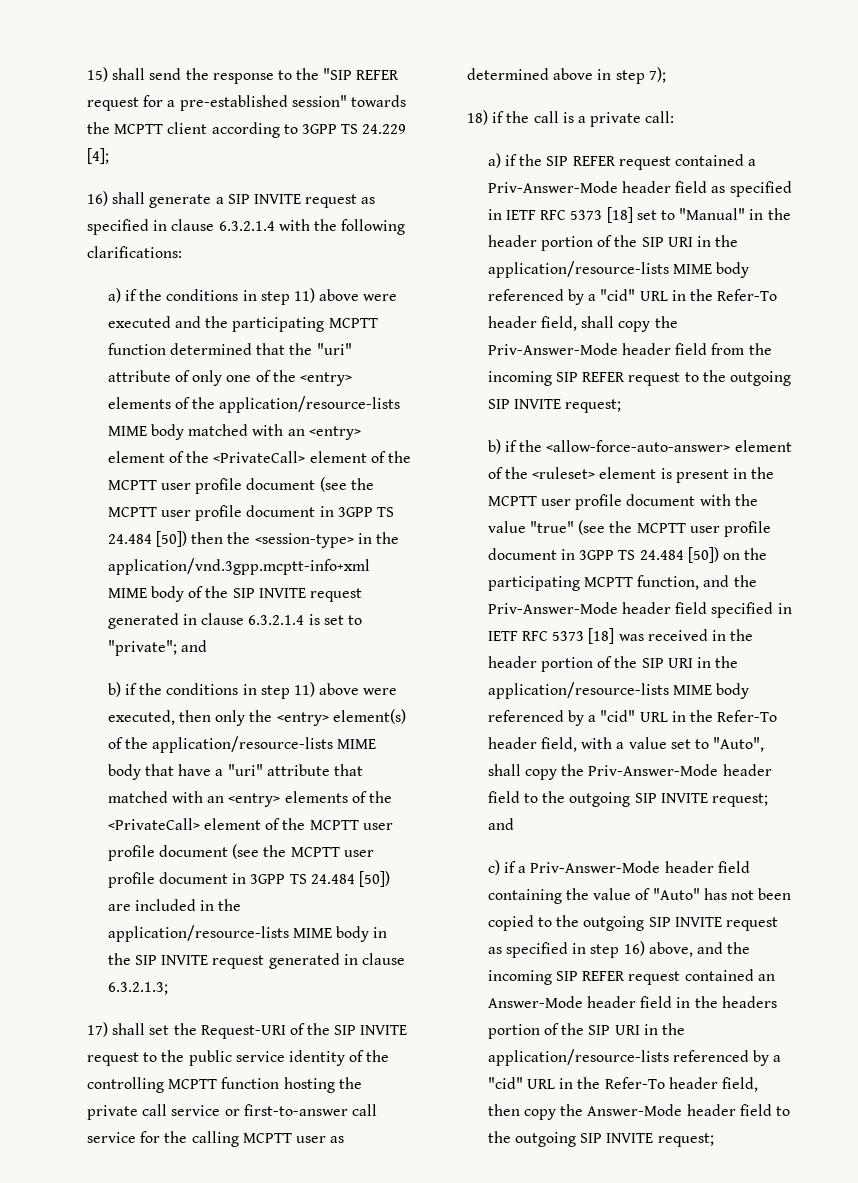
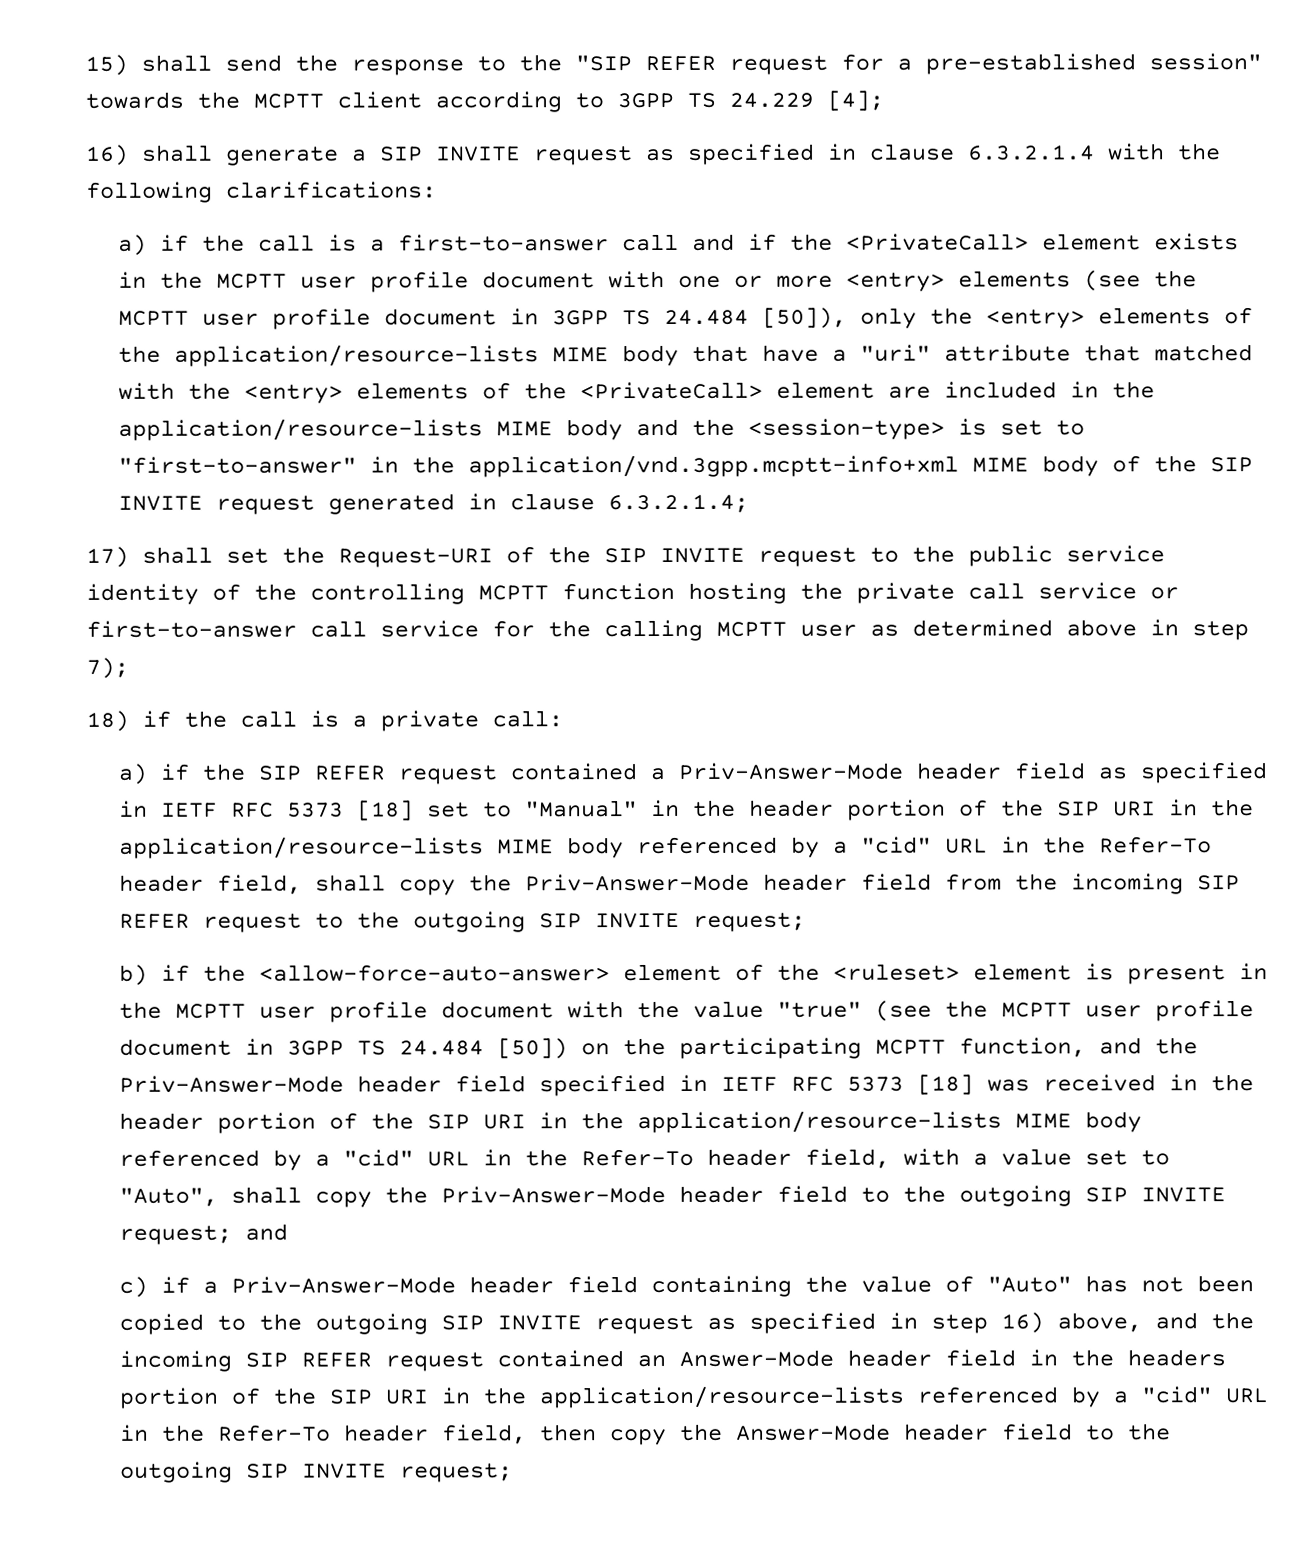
- a) if the conditions in step 11) above were executed and the participating MCPTT function determined that the "uri" attribute of only one of the <entry> elements of the application/resource-lists MIME body matched with an <entry> element of the <PrivateCall> element of the MCPTT user profile document (see the MCPTT user profile document in 3GPP TS 24.484 [50]) then the <session-type> in the application/vnd.3gpp.mcptt-info+xml MIME body of the SIP INVITE request generated in clause 6.3.2.1.4 is set to "private"; and
- b) if the conditions in step 11) above were executed, then only the <entry> element(s) of the application/resource-lists MIME body that have a "uri" attribute that matched with an <entry> elements of the <PrivateCall> element of the MCPTT user profile document (see the MCPTT user profile document in 3GPP TS 24.484 [50]) are included in the application/resource-lists MIME body in the SIP INVITE request generated in clause 6.3.2.1.3;
+ a) if the call is a first-to-answer call and if the <PrivateCall> element exists in the MCPTT user profile document with one or more <entry> elements (see the MCPTT user profile document in 3GPP TS 24.484 [50]), only the <entry> elements of the application/resource-lists MIME body that have a "uri" attribute that matched with the <entry> elements of the <PrivateCall> element are included in the application/resource-lists MIME body and the <session-type> is set to "first-to-answer" in the application/vnd.3gpp.mcptt-info+xml MIME body of the SIP INVITE request generated in clause 6.3.2.1.4;

